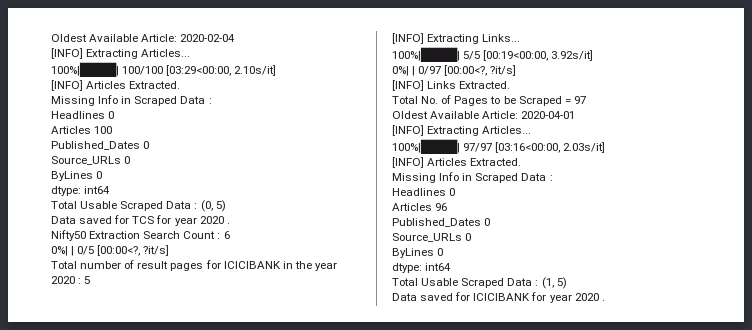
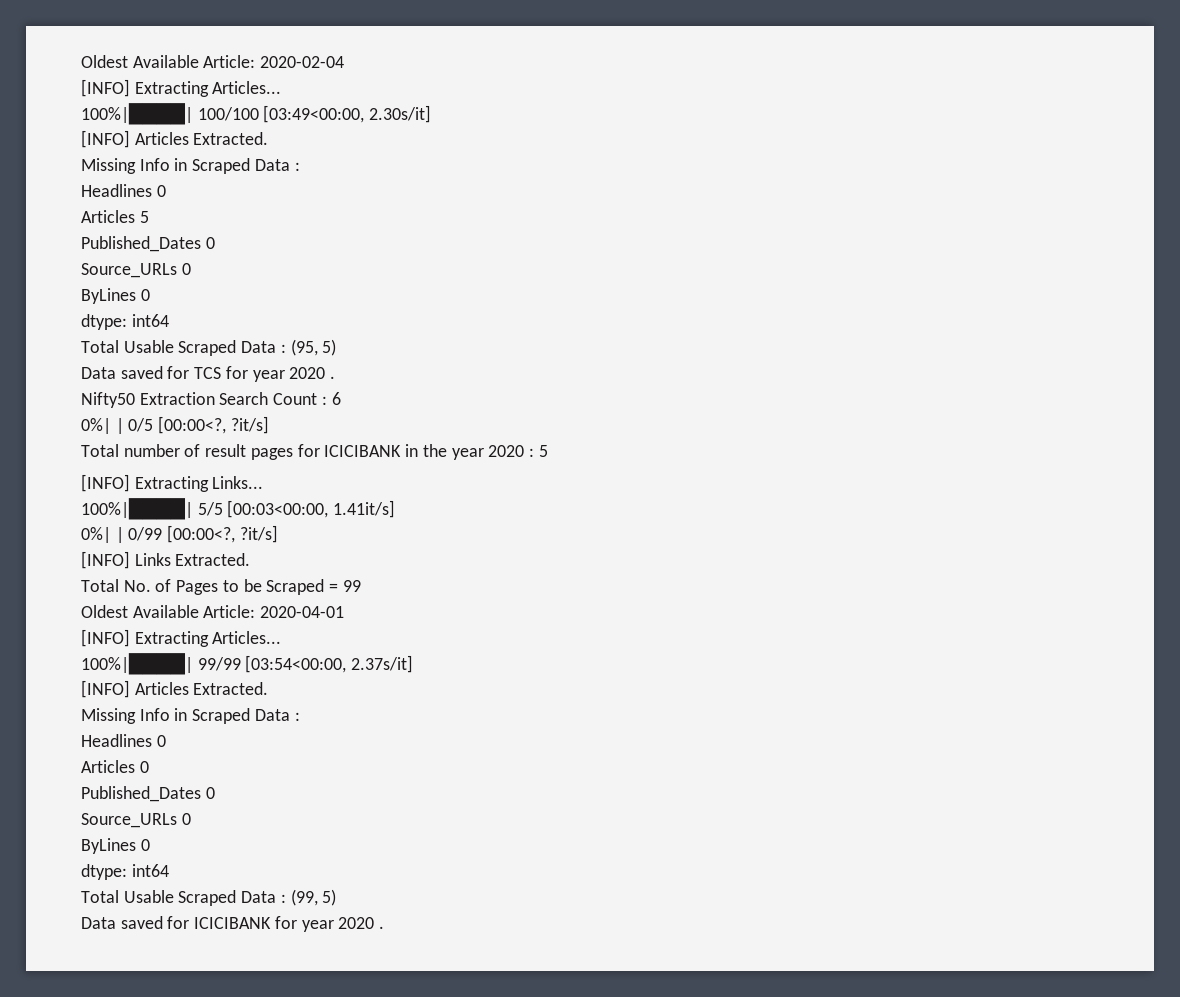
- 100%|████| 100/100 [03:29<00:00, 2.10s/it]
+ 100%|████| 100/100 [03:49<00:00, 2.30s/it]
- Articles 100
+ Articles 5
- Total Usable Scraped Data : (0, 5)
+ Total Usable Scraped Data : (95, 5)
- 100%|████| 5/5 [00:19<00:00, 3.92s/it]
- 0%| | 0/97 [00:00<?, ?it/s]
+ 100%|████| 5/5 [00:03<00:00, 1.41it/s]
+ 0%| | 0/99 [00:00<?, ?it/s]
- Total No. of Pages to be Scraped = 97
+ Total No. of Pages to be Scraped = 99
- 100%|████| 97/97 [03:16<00:00, 2.03s/it]
+ 100%|████| 99/99 [03:54<00:00, 2.37s/it]
- Articles 96
+ Articles 0
- Total Usable Scraped Data : (1, 5)
+ Total Usable Scraped Data : (99, 5)

